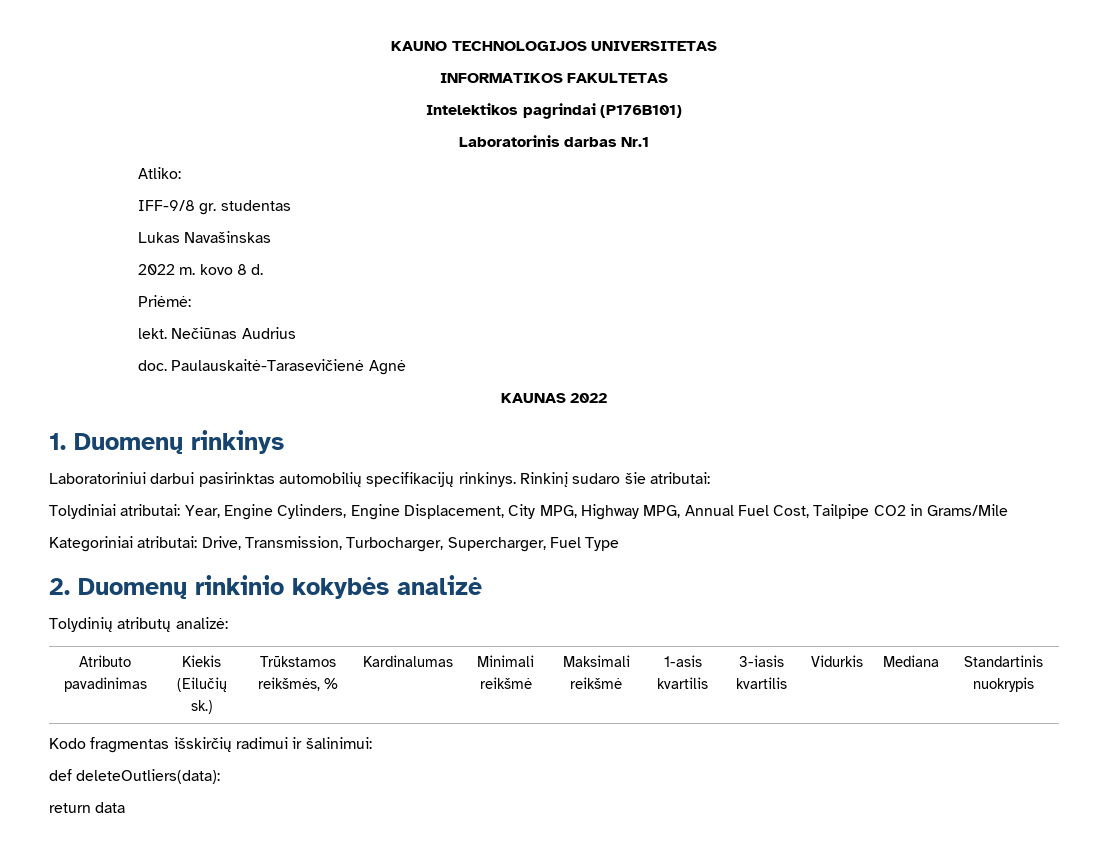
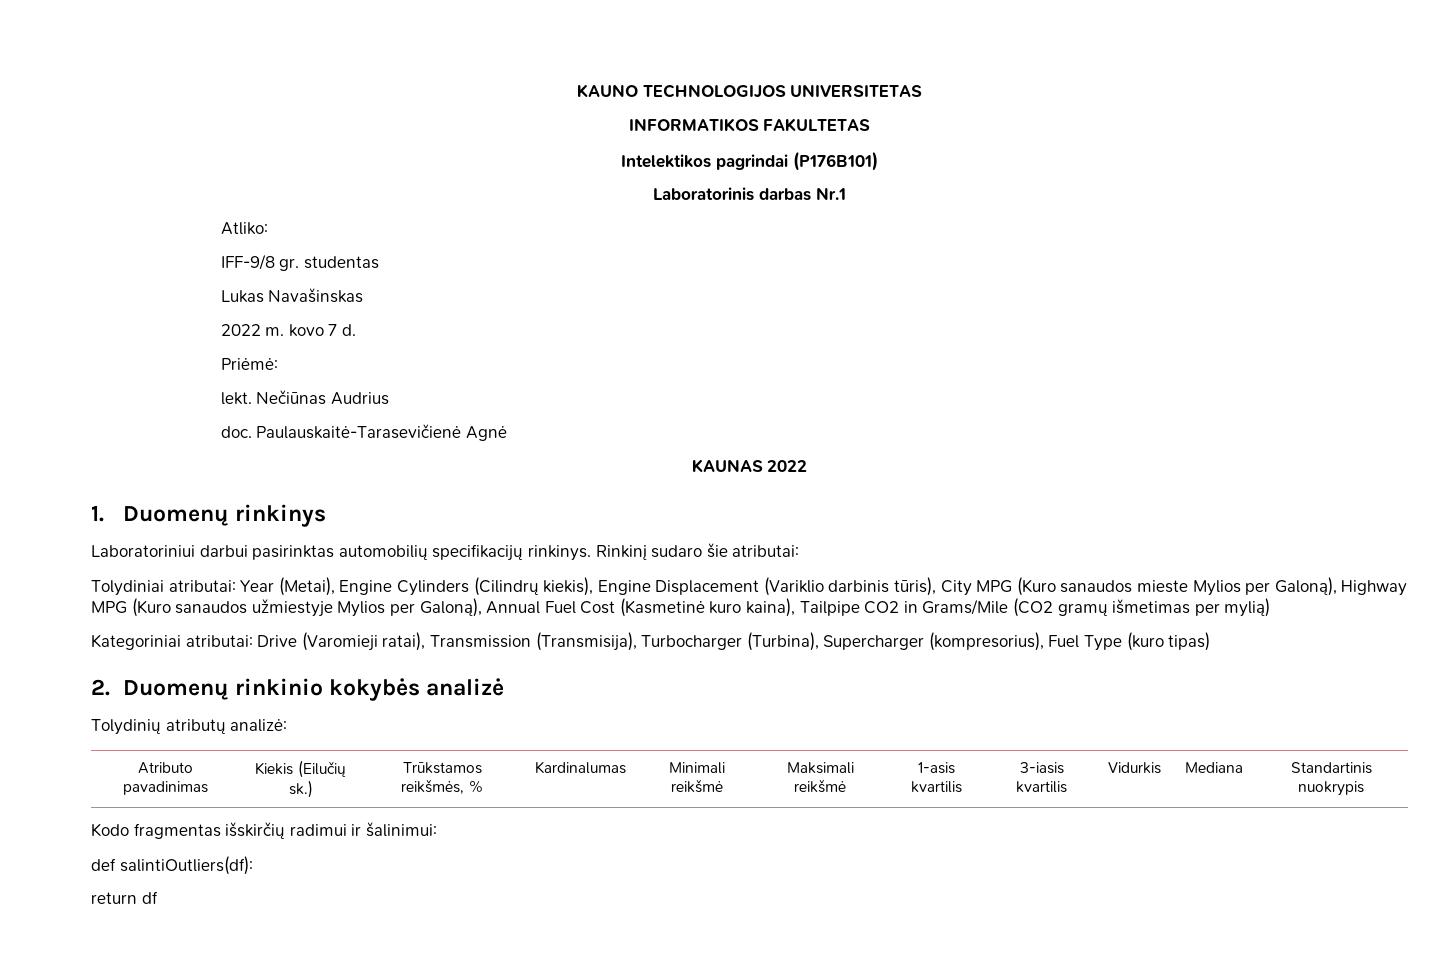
- 2022 m. kovo 8 d.
+ 2022 m. kovo 7 d.
- Tolydiniai atributai: Year, Engine Cylinders, Engine Displacement, City MPG, Highway MPG, Annual Fuel Cost, Tailpipe CO2 in Grams/Mile
- Kategoriniai atributai: Drive, Transmission, Turbocharger, Supercharger, Fuel Type
+ Tolydiniai atributai: Year (Metai), Engine Cylinders (Cilindrų kiekis), Engine Displacement (Variklio darbinis tūris), City MPG (Kuro sanaudos mieste Mylios per Galoną), Highway MPG (Kuro sanaudos užmiestyje Mylios per Galoną), Annual Fuel Cost (Kasmetinė kuro kaina), Tailpipe CO2 in Grams/Mile (CO2 gramų išmetimas per mylią)
+ Kategoriniai atributai: Drive (Varomieji ratai), Transmission (Transmisija), Turbocharger (Turbina), Supercharger (kompresorius), Fuel Type (kuro tipas)
- def deleteOutliers(data):
+ def salintiOutliers(df):
- return data
+ return df

